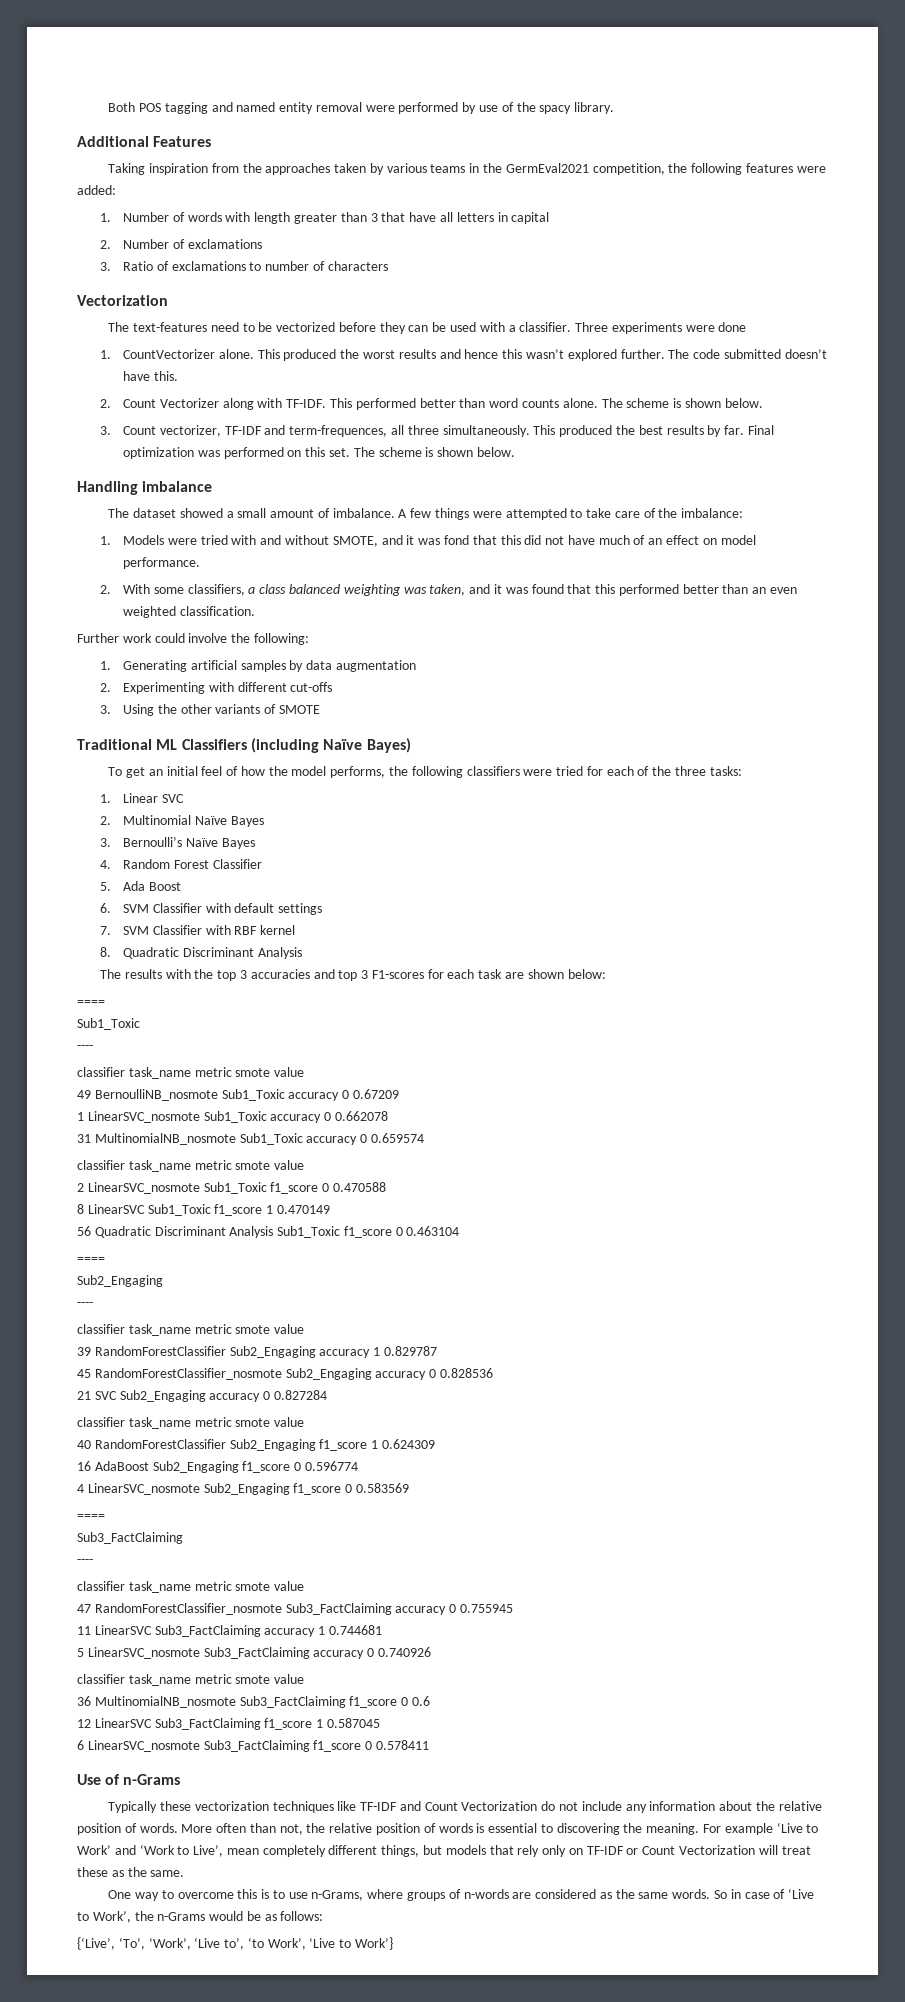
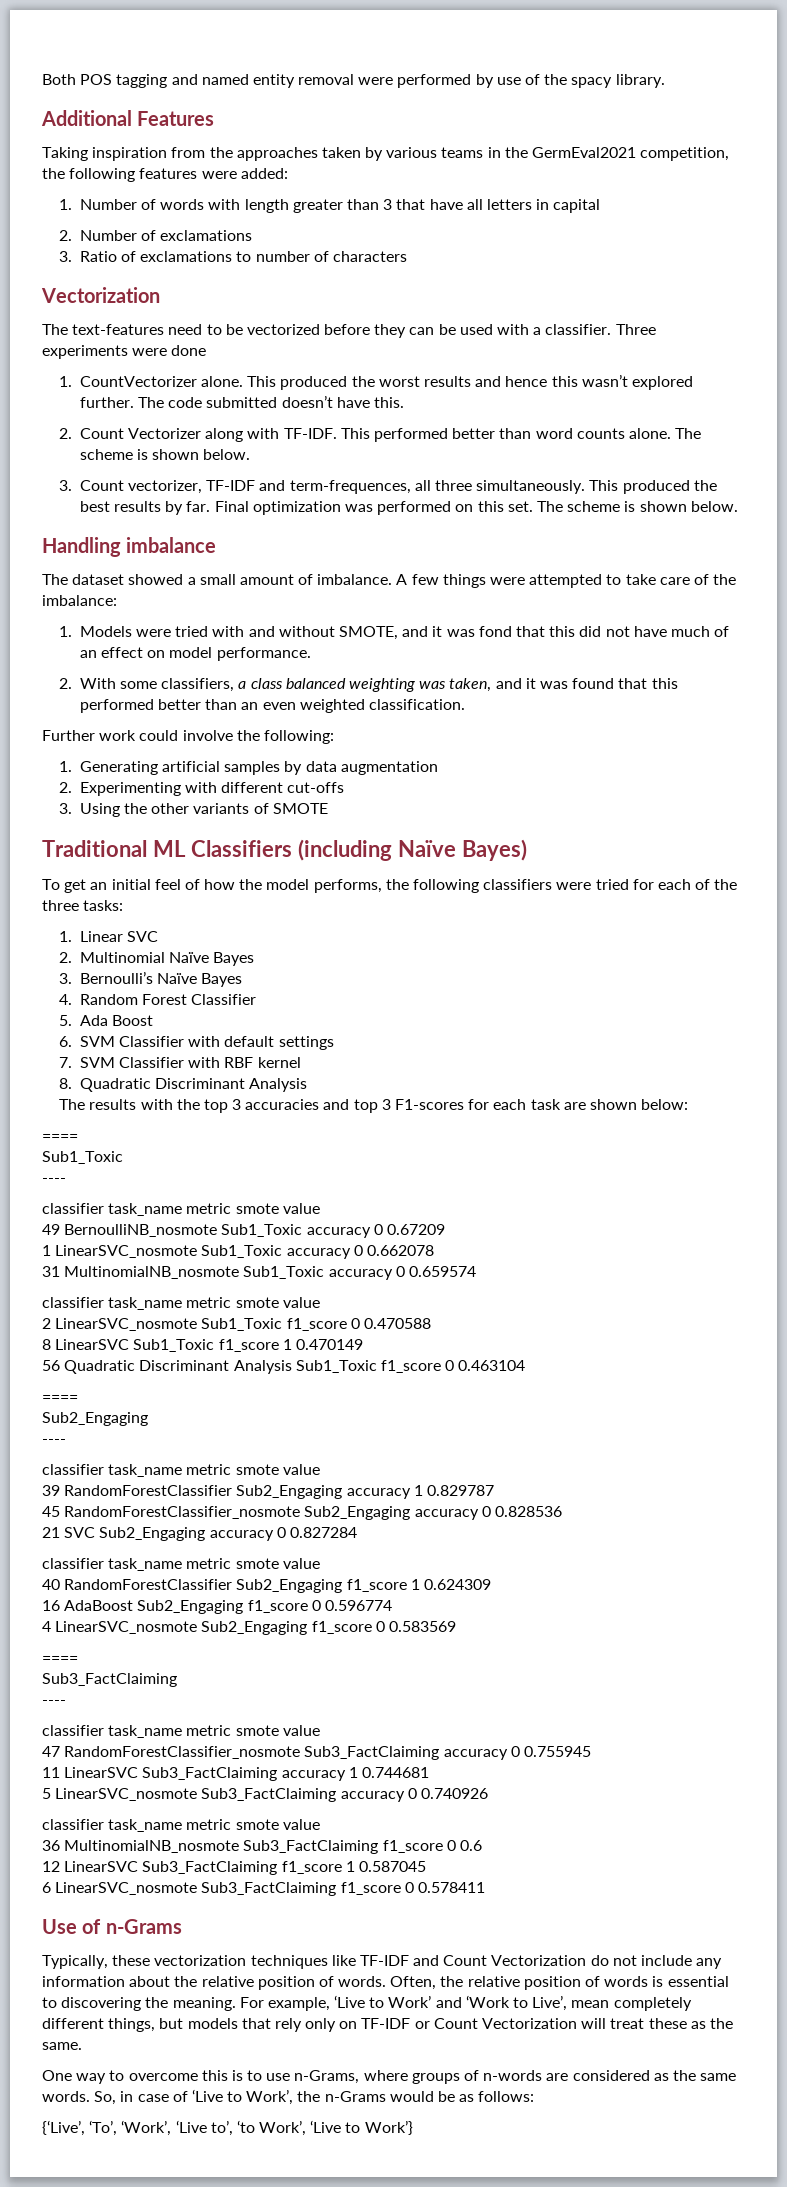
- Typically these vectorization techniques like TF-IDF and Count Vectorization do not include any information about the relative position of words.
+ Typically, these vectorization techniques like TF-IDF and Count Vectorization do not include any information about the relative position of words.
- More often than not, the relative position of words is essential to discovering the meaning.
+ Often, the relative position of words is essential to discovering the meaning.
- For example ‘Live to Work’ and ‘Work to Live’, mean completely different things, but models that rely only on TF-IDF or Count Vectorization will treat these as the same.
+ For example, ‘Live to Work’ and ‘Work to Live’, mean completely different things, but models that rely only on TF-IDF or Count Vectorization will treat these as the same.
- So in case of ‘Live to Work’, the n-Grams would be as follows:
+ So, in case of ‘Live to Work’, the n-Grams would be as follows:

